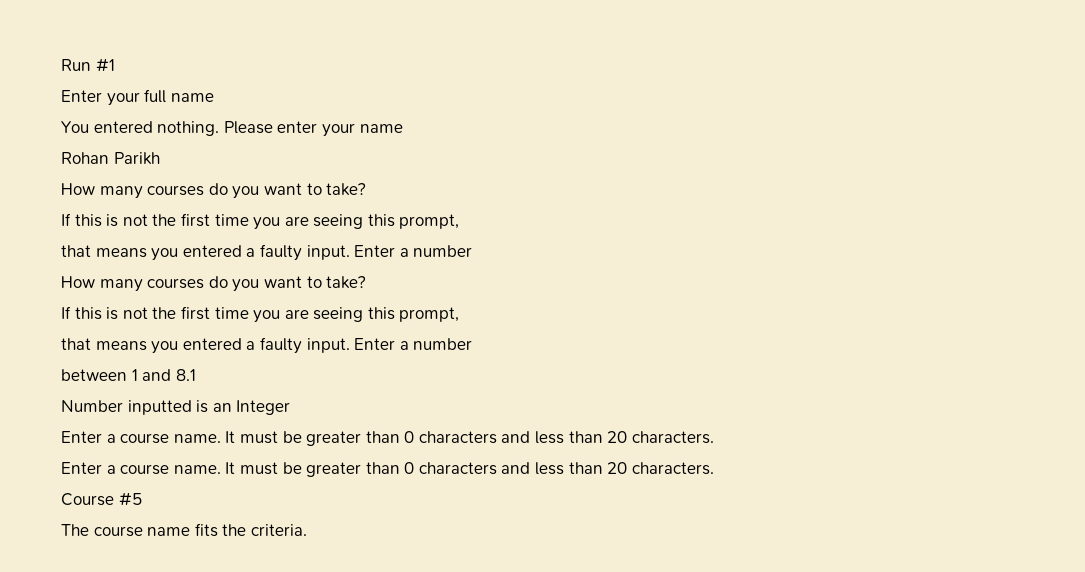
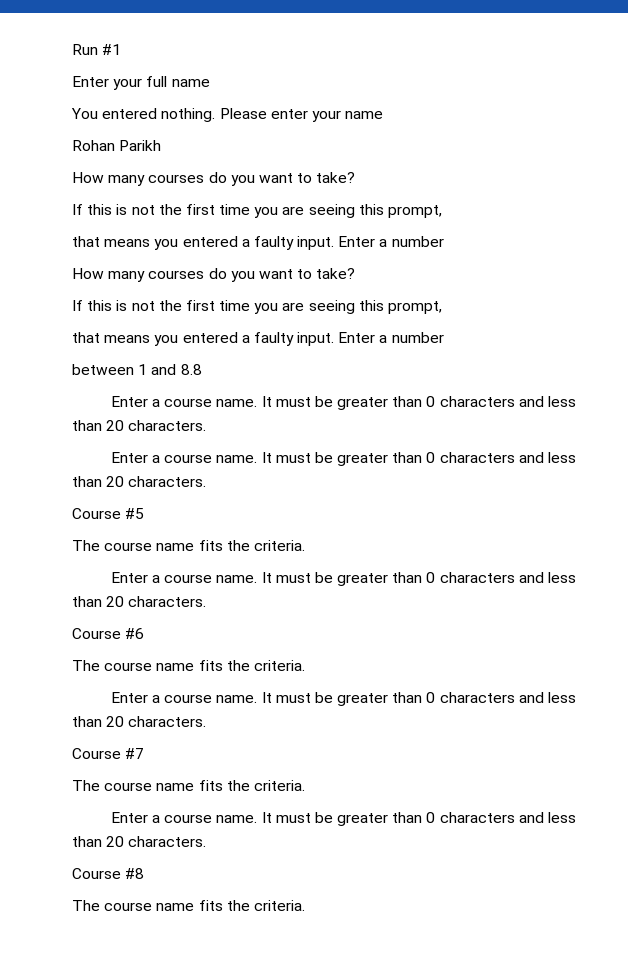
- between 1 and 8.1
- Number inputted is an Integer
+ between 1 and 8.8
  Course #5
+ The course name fits the criteria.
+ Enter a course name. It must be greater than 0 characters and less than 20 characters.
+ Course #6
+ The course name fits the criteria.
+ Enter a course name. It must be greater than 0 characters and less than 20 characters.
+ Course #7
+ The course name fits the criteria.
+ Enter a course name. It must be greater than 0 characters and less than 20 characters.
+ Course #8

